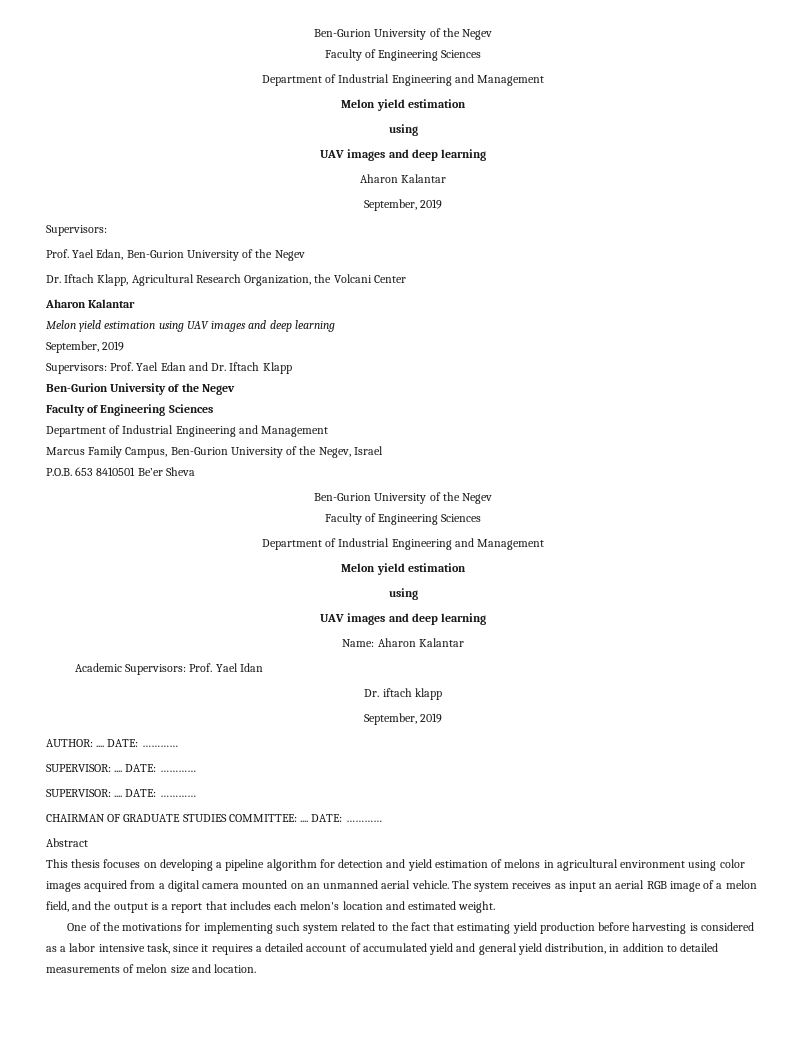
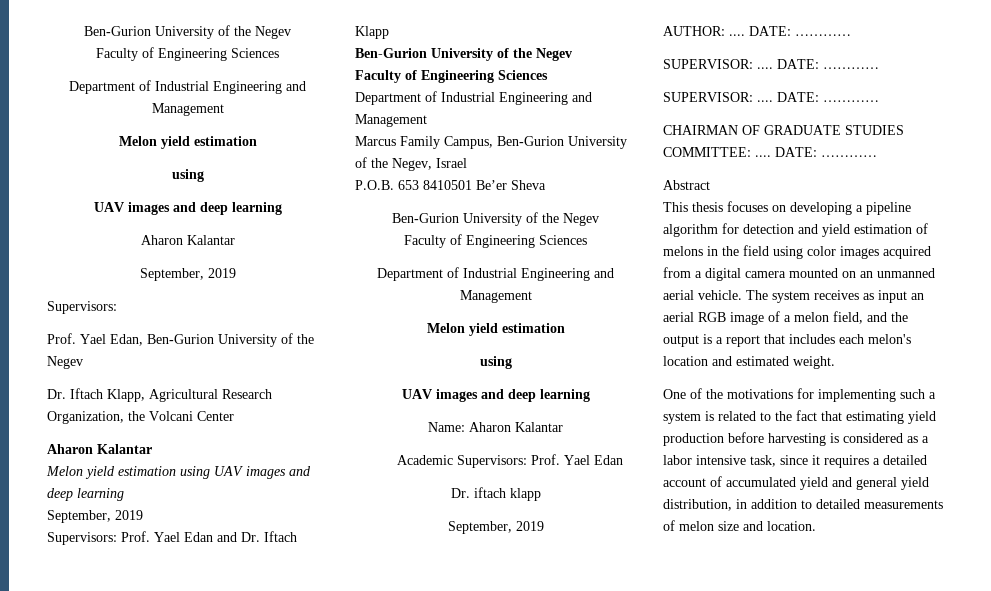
- Academic Supervisors: Prof. Yael Idan
+ Academic Supervisors: Prof. Yael Edan
- This thesis focuses on developing a pipeline algorithm for detection and yield estimation of melons in agricultural environment using color images acquired from a digital camera mounted on an unmanned aerial vehicle.
+ This thesis focuses on developing a pipeline algorithm for detection and yield estimation of melons in the field using color images acquired from a digital camera mounted on an unmanned aerial vehicle.
- One of the motivations for implementing such system related to the fact that estimating yield production before harvesting is considered as a labor intensive task, since it requires a detailed account of accumulated yield and general yield distribution, in addition to detailed measurements of melon size and location.
+ One of the motivations for implementing such a system is related to the fact that estimating yield production before harvesting is considered as a labor intensive task, since it requires a detailed account of accumulated yield and general yield distribution, in addition to detailed measurements of melon size and location.

